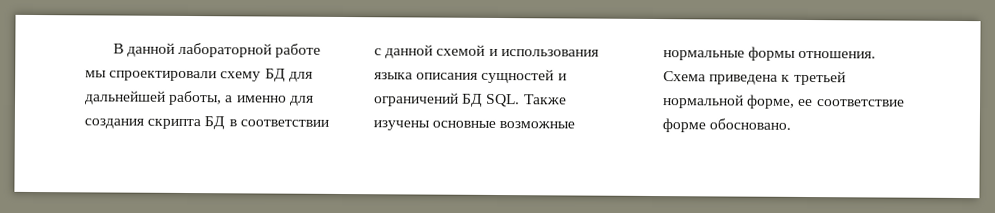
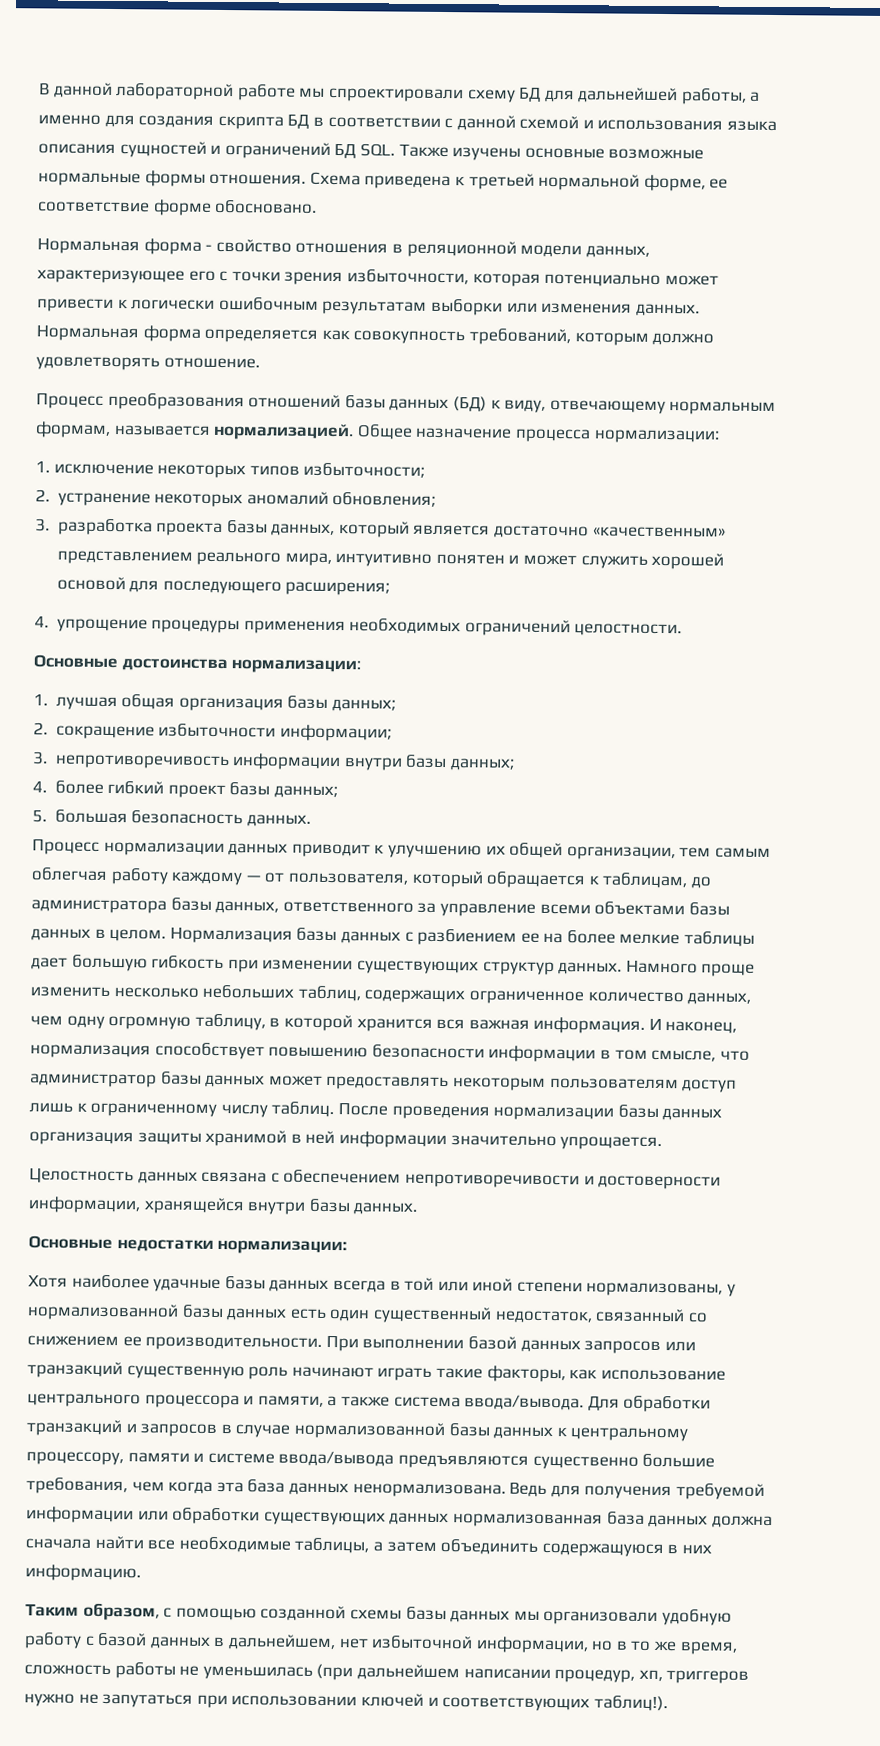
+ Нормальная форма - свойство отношения в реляционной модели данных, характеризующее его с точки зрения избыточности, которая потенциально может привести к логически ошибочным результатам выборки или изменения данных. Нормальная форма определяется как совокупность требований, которым должно удовлетворять отношение.
+ Процесс преобразования отношений базы данных (БД) к виду, отвечающему нормальным формам, называется нормализацией. Общее назначение процесса нормализации:
+ 1. исключение некоторых типов избыточности;
+ 2. устранение некоторых аномалий обновления;
+ 3. разработка проекта базы данных, который является достаточно «качественным» представлением реального мира, интуитивно понятен и может служить хорошей основой для последующего расширения;
+ 4. упрощение процедуры применения необходимых ограничений целостности.
+ Основные достоинства нормализации:
+ 1. лучшая общая организация базы данных;
+ 2. сокращение избыточности информации;
+ 3. непротиворечивость информации внутри базы данных;
+ 4. более гибкий проект базы данных;
+ 5. большая безопасность данных.
+ Процесс нормализации данных приводит к улучшению их общей организации, тем самым облегчая работу каждому — от пользователя, который обращается к таблицам, до администратора базы данных, ответственного за управление всеми объектами базы данных в целом. Нормализация базы данных с разбиением ее на более мелкие таблицы дает большую гибкость при изменении существующих структур данных. Намного проще изменить несколько небольших таблиц, содержащих ограниченное количество данных, чем одну огромную таблицу, в которой хранится вся важная информация. И наконец, нормализация способствует повышению безопасности информации в том смысле, что администратор базы данных может предоставлять некоторым пользователям доступ лишь к ограниченному числу таблиц. После проведения нормализации базы данных организация защиты хранимой в ней информации значительно упрощается.
+ Целостность данных связана с обеспечением непротиворечивости и достоверности информации, хранящейся внутри базы данных.
+ Основные недостатки нормализации:
+ Хотя наиболее удачные базы данных всегда в той или иной степени нормализованы, у нормализованной базы данных есть один существенный недостаток, связанный со снижением ее производительности. При выполнении базой данных запросов или транзакций существенную роль начинают играть такие факторы, как использование центрального процессора и памяти, а также система ввода/вывода. Для обработки транзакций и запросов в случае нормализованной базы данных к центральному процессору, памяти и системе ввода/вывода предъявляются существенно большие требования, чем когда эта база данных ненормализована. Ведь для получения требуемой информации или обработки существующих данных нормализованная база данных должна сначала найти все необходимые таблицы, а затем объединить содержащуюся в них информацию.
+ Таким образом, с помощью созданной схемы базы данных мы организовали удобную работу с базой данных в дальнейшем, нет избыточной информации, но в то же время, сложность работы не уменьшилась (при дальнейшем написании процедур, хп, триггеров нужно не запутаться при использовании ключей и соответствующих таблиц!).

